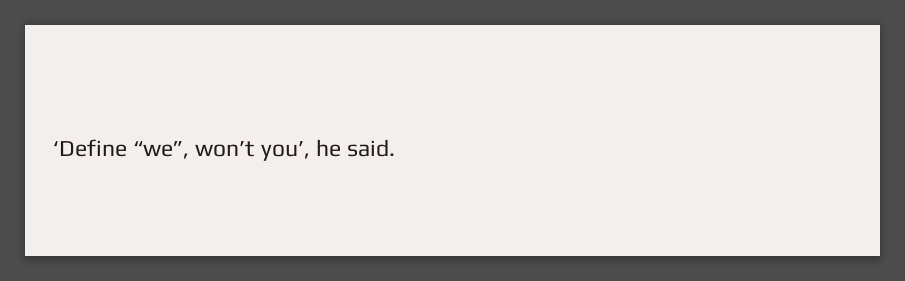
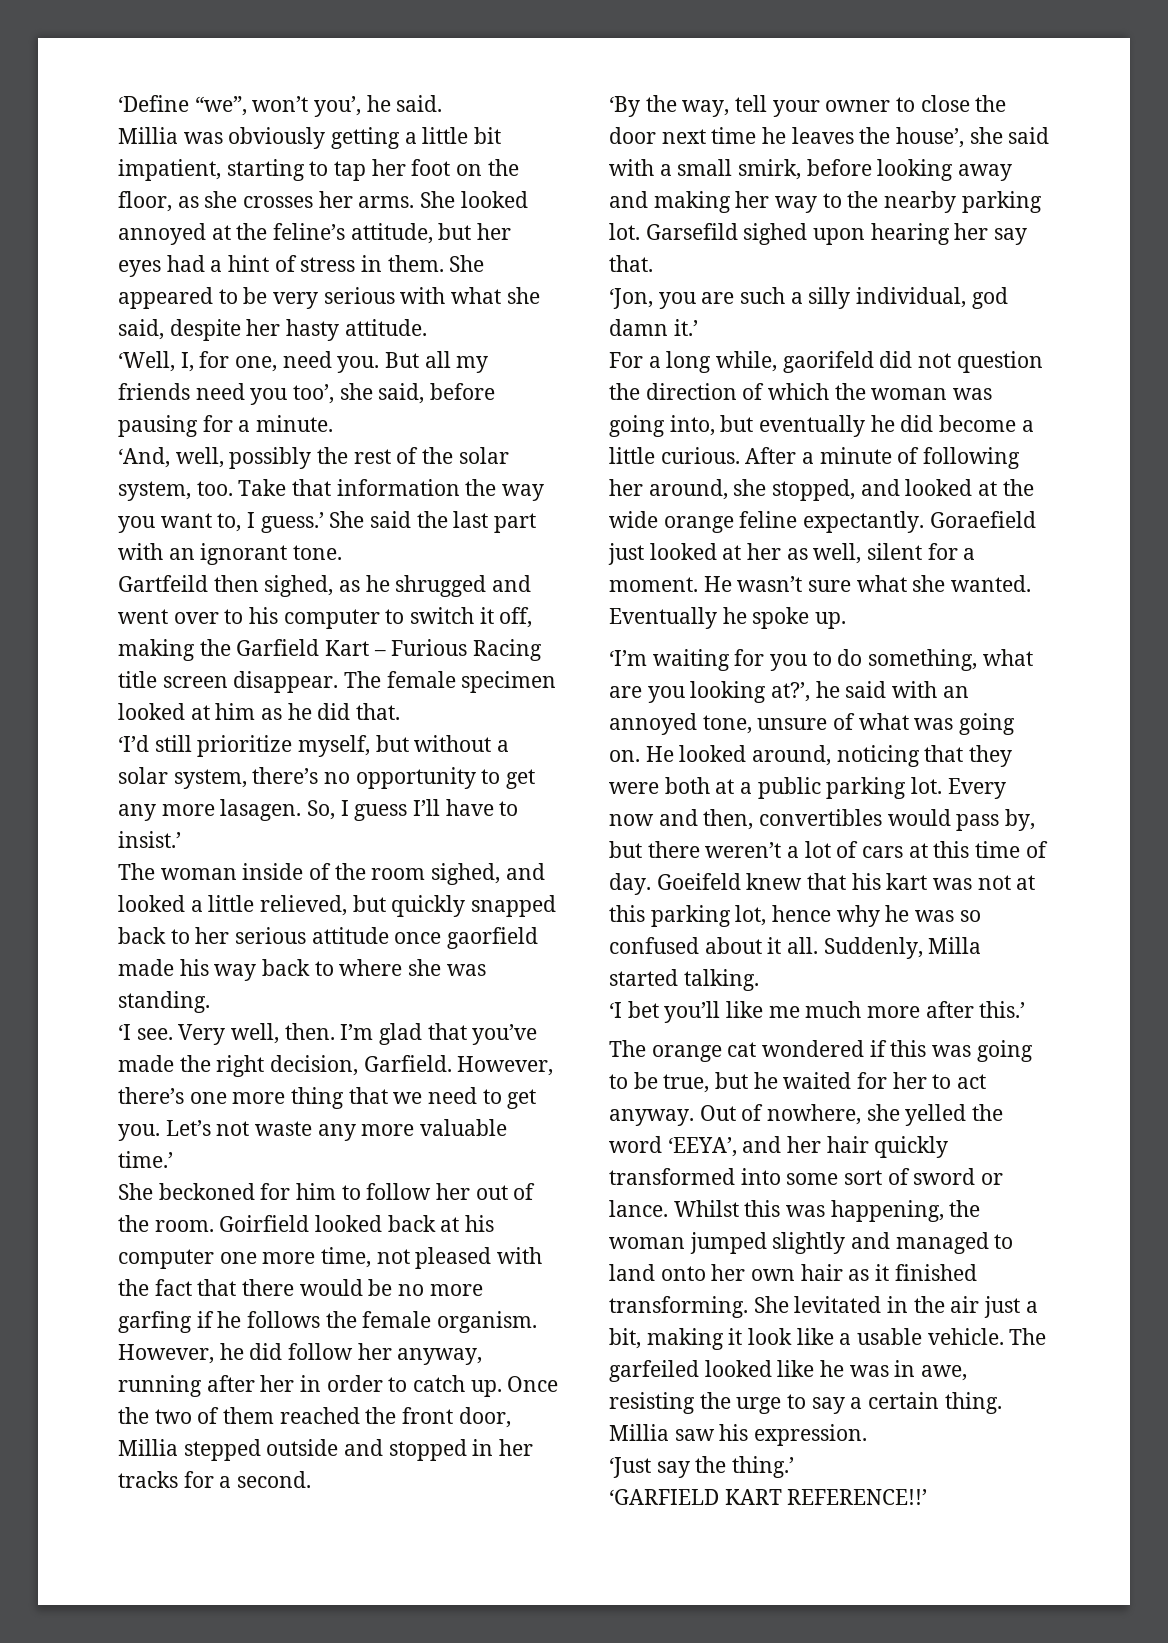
+ Millia was obviously getting a little bit impatient, starting to tap her foot on the floor, as she crosses her arms. She looked annoyed at the feline’s attitude, but her eyes had a hint of stress in them. She appeared to be very serious with what she said, despite her hasty attitude.
+ ‘Well, I, for one, need you. But all my friends need you too’, she said, before pausing for a minute.
+ ‘And, well, possibly the rest of the solar system, too. Take that information the way you want to, I guess.’ She said the last part with an ignorant tone.
+ Gartfeild then sighed, as he shrugged and went over to his computer to switch it off, making the Garfield Kart – Furious Racing title screen disappear. The female specimen looked at him as he did that.
+ ‘I’d still prioritize myself, but without a solar system, there’s no opportunity to get any more lasagen. So, I guess I’ll have to insist.’
+ The woman inside of the room sighed, and looked a little relieved, but quickly snapped back to her serious attitude once gaorfield made his way back to where she was standing.
+ ‘I see. Very well, then. I’m glad that you’ve made the right decision, Garfield. However, there’s one more thing that we need to get you. Let’s not waste any more valuable time.’
+ She beckoned for him to follow her out of the room. Goirfield looked back at his computer one more time, not pleased with the fact that there would be no more garfing if he follows the female organism. However, he did follow her anyway, running after her in order to catch up. Once the two of them reached the front door, Millia stepped outside and stopped in her tracks for a second.
+ ‘By the way, tell your owner to close the door next time he leaves the house’, she said with a small smirk, before looking away and making her way to the nearby parking lot. Garsefild sighed upon hearing her say that.
+ ‘Jon, you are such a silly individual, god damn it.’
+ For a long while, gaorifeld did not question the direction of which the woman was going into, but eventually he did become a little curious. After a minute of following her around, she stopped, and looked at the wide orange feline expectantly. Goraefield just looked at her as well, silent for a moment. He wasn’t sure what she wanted. Eventually he spoke up.
+ ‘I’m waiting for you to do something, what are you looking at?’, he said with an annoyed tone, unsure of what was going on. He looked around, noticing that they were both at a public parking lot. Every now and then, convertibles would pass by, but there weren’t a lot of cars at this time of day. Goeifeld knew that his kart was not at this parking lot, hence why he was so confused about it all. Suddenly, Milla started talking.
+ ‘I bet you’ll like me much more after this.’
+ The orange cat wondered if this was going to be true, but he waited for her to act anyway. Out of nowhere, she yelled the word ‘EEYA’, and her hair quickly transformed into some sort of sword or lance. Whilst this was happening, the woman jumped slightly and managed to land onto her own hair as it finished transforming. She levitated in the air just a bit, making it look like a usable vehicle. The garfeiled looked like he was in awe, resisting the urge to say a certain thing. Millia saw his expression.
+ ‘Just say the thing.’
+ ‘GARFIELD KART REFERENCE!!’

